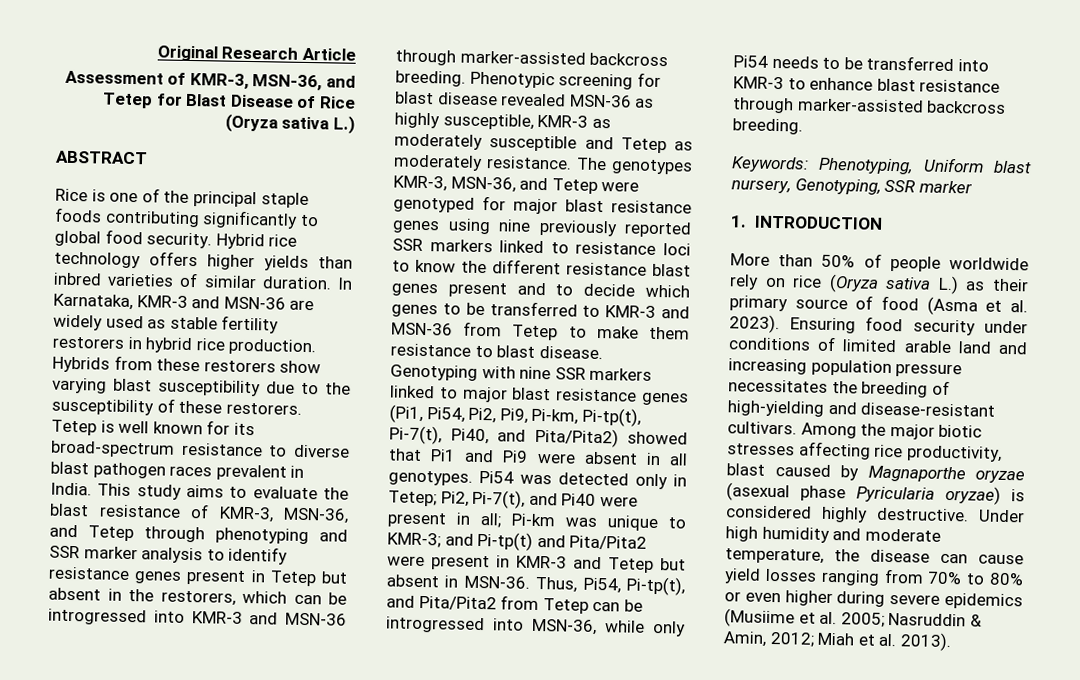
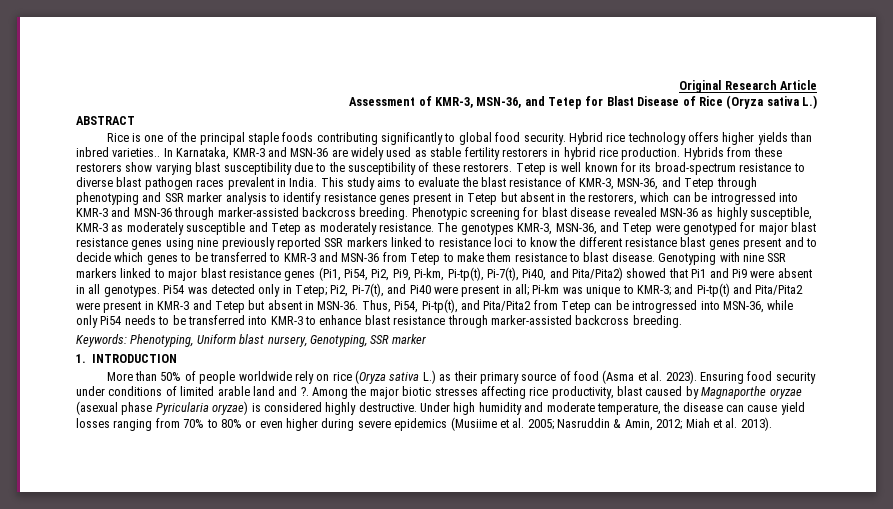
- Hybrid rice technology offers higher yields than inbred varieties of similar duration.
+ Hybrid rice technology offers higher yields than inbred varieties..
- Ensuring food security under conditions of limited arable land and increasing population pressure necessitates the breeding of high-yielding and disease-resistant cultivars.
+ Ensuring food security under conditions of limited arable land and ?.

